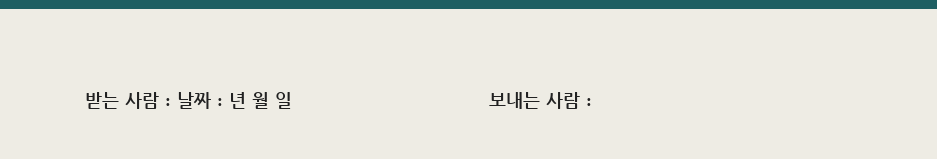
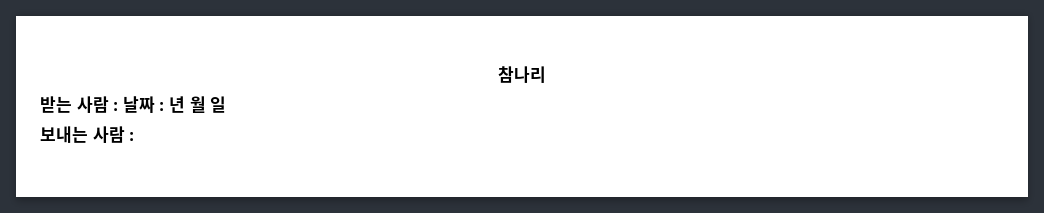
+ 참나리

